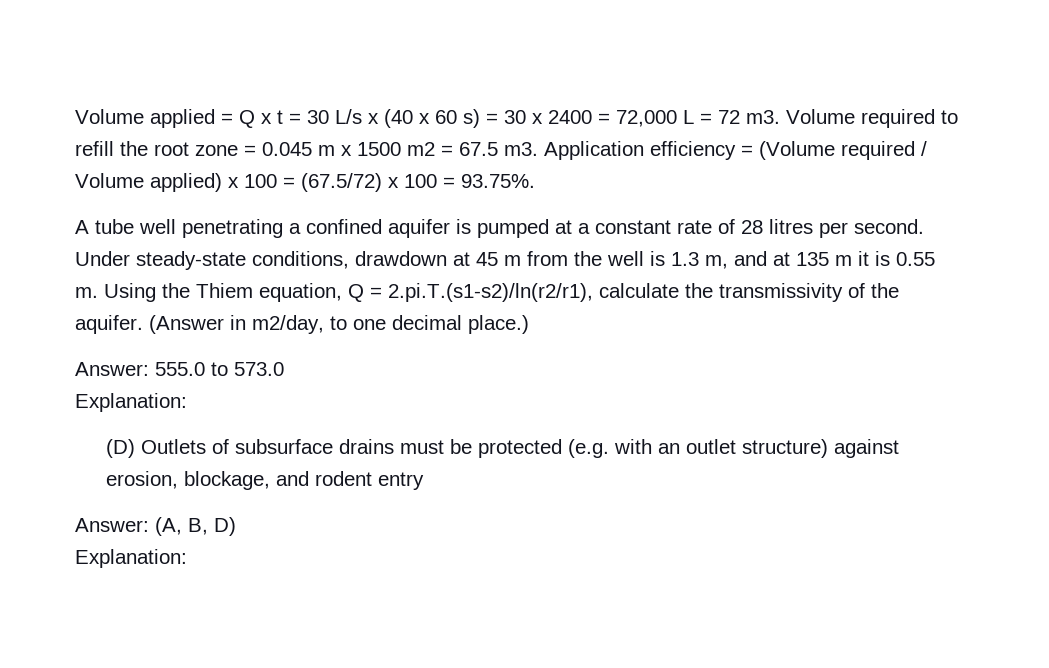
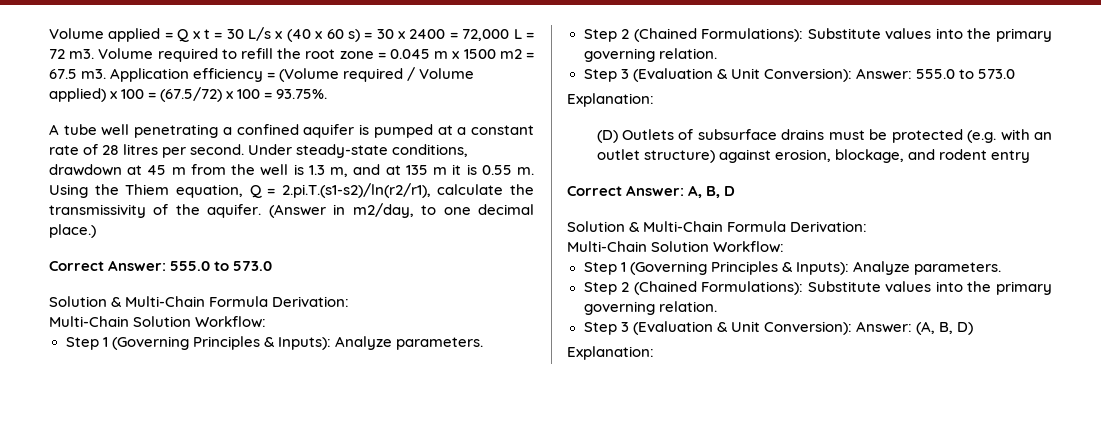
- Answer: 555.0 to 573.0
+ Correct Answer: 555.0 to 573.0
+ Solution & Multi-Chain Formula Derivation:
+ Multi-Chain Solution Workflow:
+ Step 1 (Governing Principles & Inputs): Analyze parameters.
+ Step 2 (Chained Formulations): Substitute values into the primary governing relation.
+ Step 3 (Evaluation & Unit Conversion): Answer: 555.0 to 573.0
- Answer: (A, B, D)
+ Correct Answer: A, B, D
+ Solution & Multi-Chain Formula Derivation:
+ Multi-Chain Solution Workflow:
+ Step 1 (Governing Principles & Inputs): Analyze parameters.
+ Step 2 (Chained Formulations): Substitute values into the primary governing relation.
+ Step 3 (Evaluation & Unit Conversion): Answer: (A, B, D)

